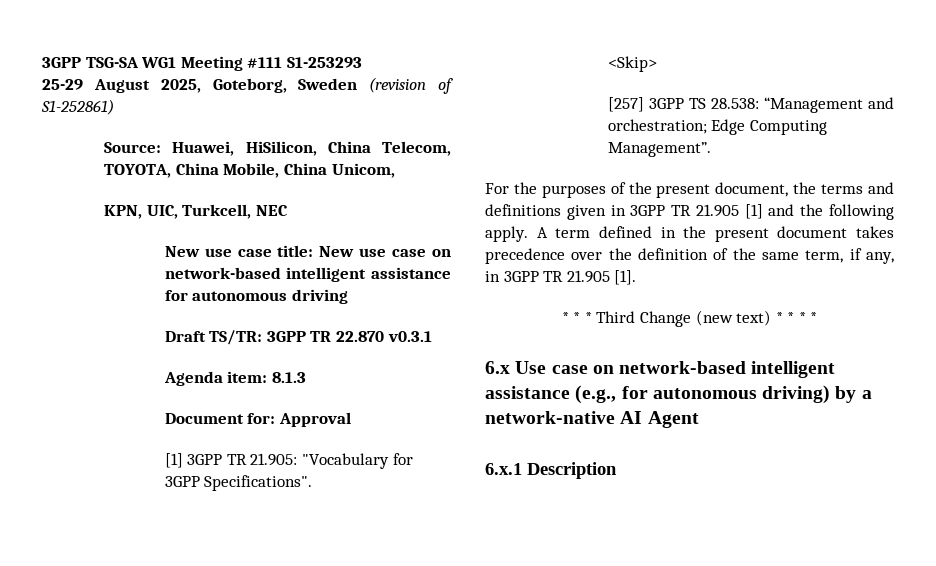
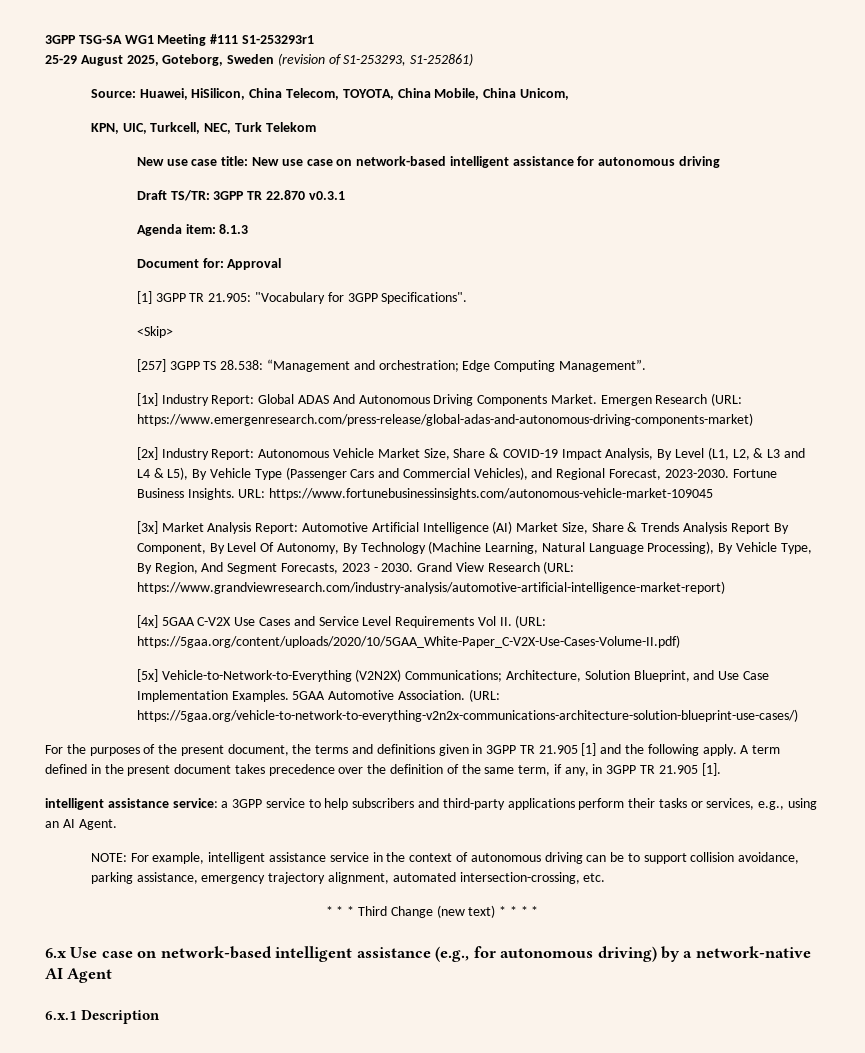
- 3GPP TSG-SA WG1 Meeting #111 S1-253293
+ 3GPP TSG-SA WG1 Meeting #111 S1-253293r1
- 25-29 August 2025, Goteborg, Sweden (revision of S1-252861)
+ 25-29 August 2025, Goteborg, Sweden (revision of S1-253293, S1-252861)
- KPN, UIC, Turkcell, NEC
+ KPN, UIC, Turkcell, NEC, Turk Telekom
+ [1x] Industry Report: Global ADAS And Autonomous Driving Components Market. Emergen Research (URL: https://www.emergenresearch.com/press-release/global-adas-and-autonomous-driving-components-market)
+ [2x] Industry Report: Autonomous Vehicle Market Size, Share & COVID-19 Impact Analysis, By Level (L1, L2, & L3 and L4 & L5), By Vehicle Type (Passenger Cars and Commercial Vehicles), and Regional Forecast, 2023-2030. Fortune Business Insights. URL: https://www.fortunebusinessinsights.com/autonomous-vehicle-market-109045
+ [3x] Market Analysis Report: Automotive Artificial Intelligence (AI) Market Size, Share & Trends Analysis Report By Component, By Level Of Autonomy, By Technology (Machine Learning, Natural Language Processing), By Vehicle Type, By Region, And Segment Forecasts, 2023 - 2030. Grand View Research (URL: https://www.grandviewresearch.com/industry-analysis/automotive-artificial-intelligence-market-report)
+ [4x] 5GAA C-V2X Use Cases and Service Level Requirements Vol II. (URL: https://5gaa.org/content/uploads/2020/10/5GAA_White-Paper_C-V2X-Use-Cases-Volume-II.pdf)
+ [5x] Vehicle-to-Network-to-Everything (V2N2X) Communications; Architecture, Solution Blueprint, and Use Case Implementation Examples. 5GAA Automotive Association. (URL: https://5gaa.org/vehicle-to-network-to-everything-v2n2x-communications-architecture-solution-blueprint-use-cases/)
+ intelligent assistance service: a 3GPP service to help subscribers and third-party applications perform their tasks or services, e.g., using an AI Agent.
+ NOTE: For example, intelligent assistance service in the context of autonomous driving can be to support collision avoidance, parking assistance, emergency trajectory alignment, automated intersection-crossing, etc.

